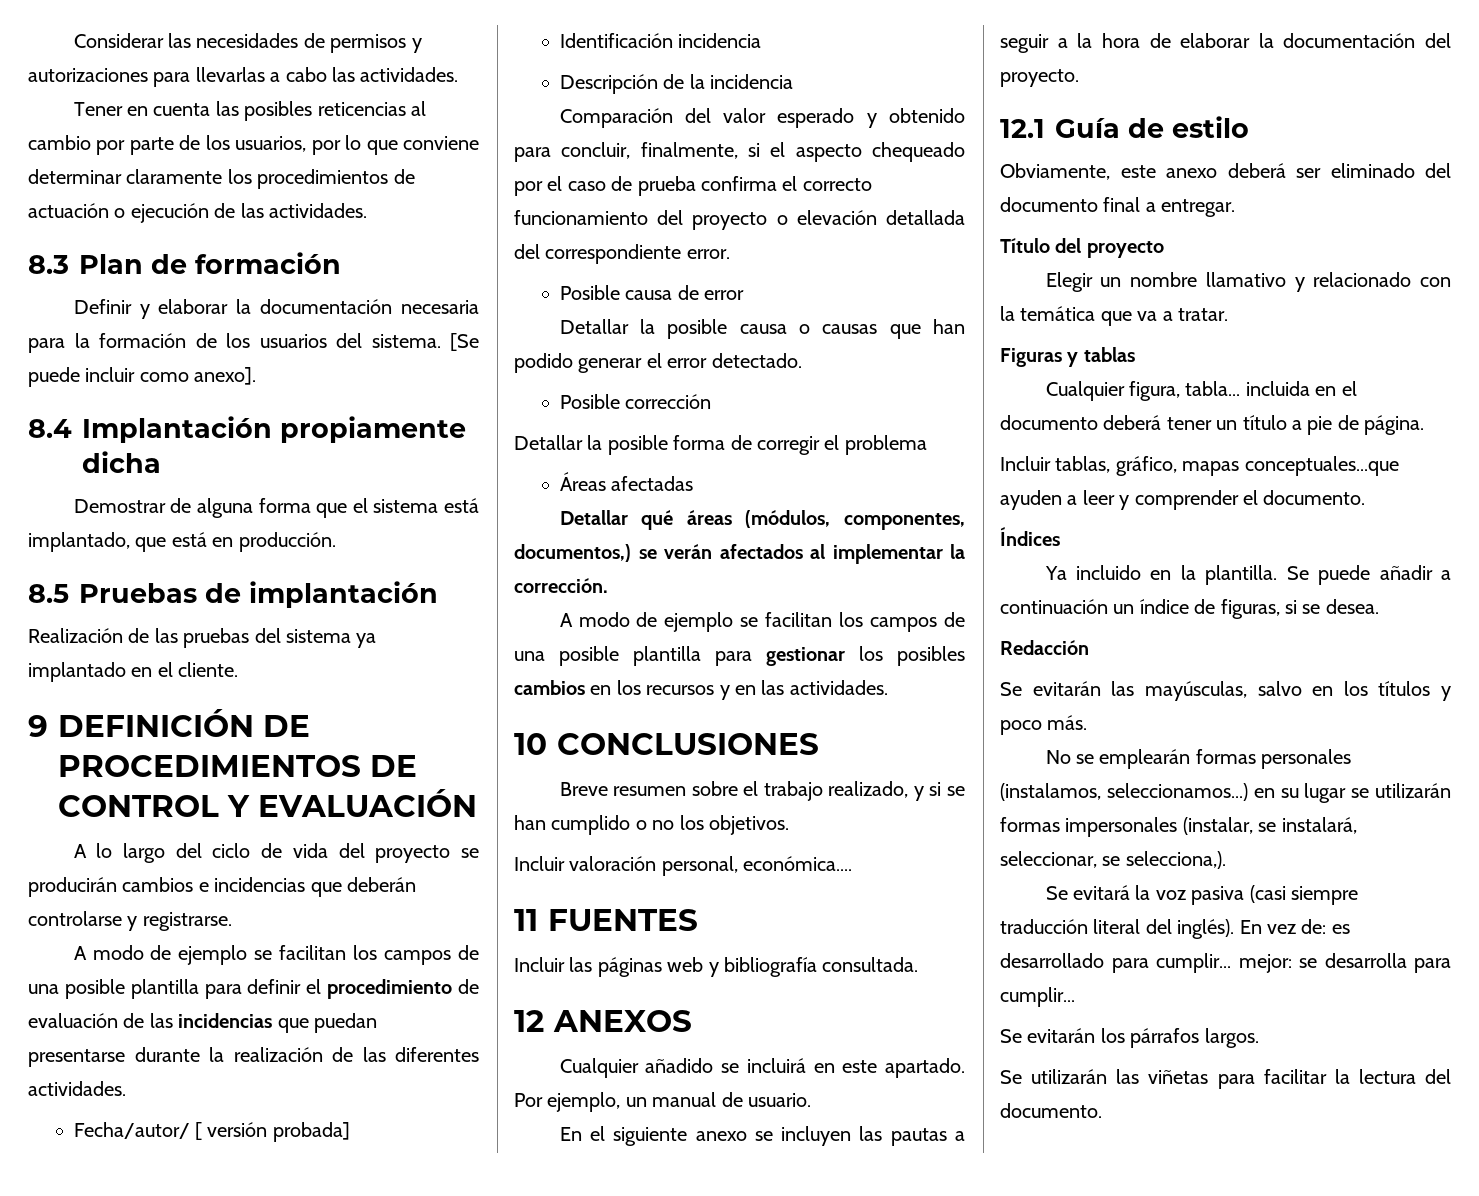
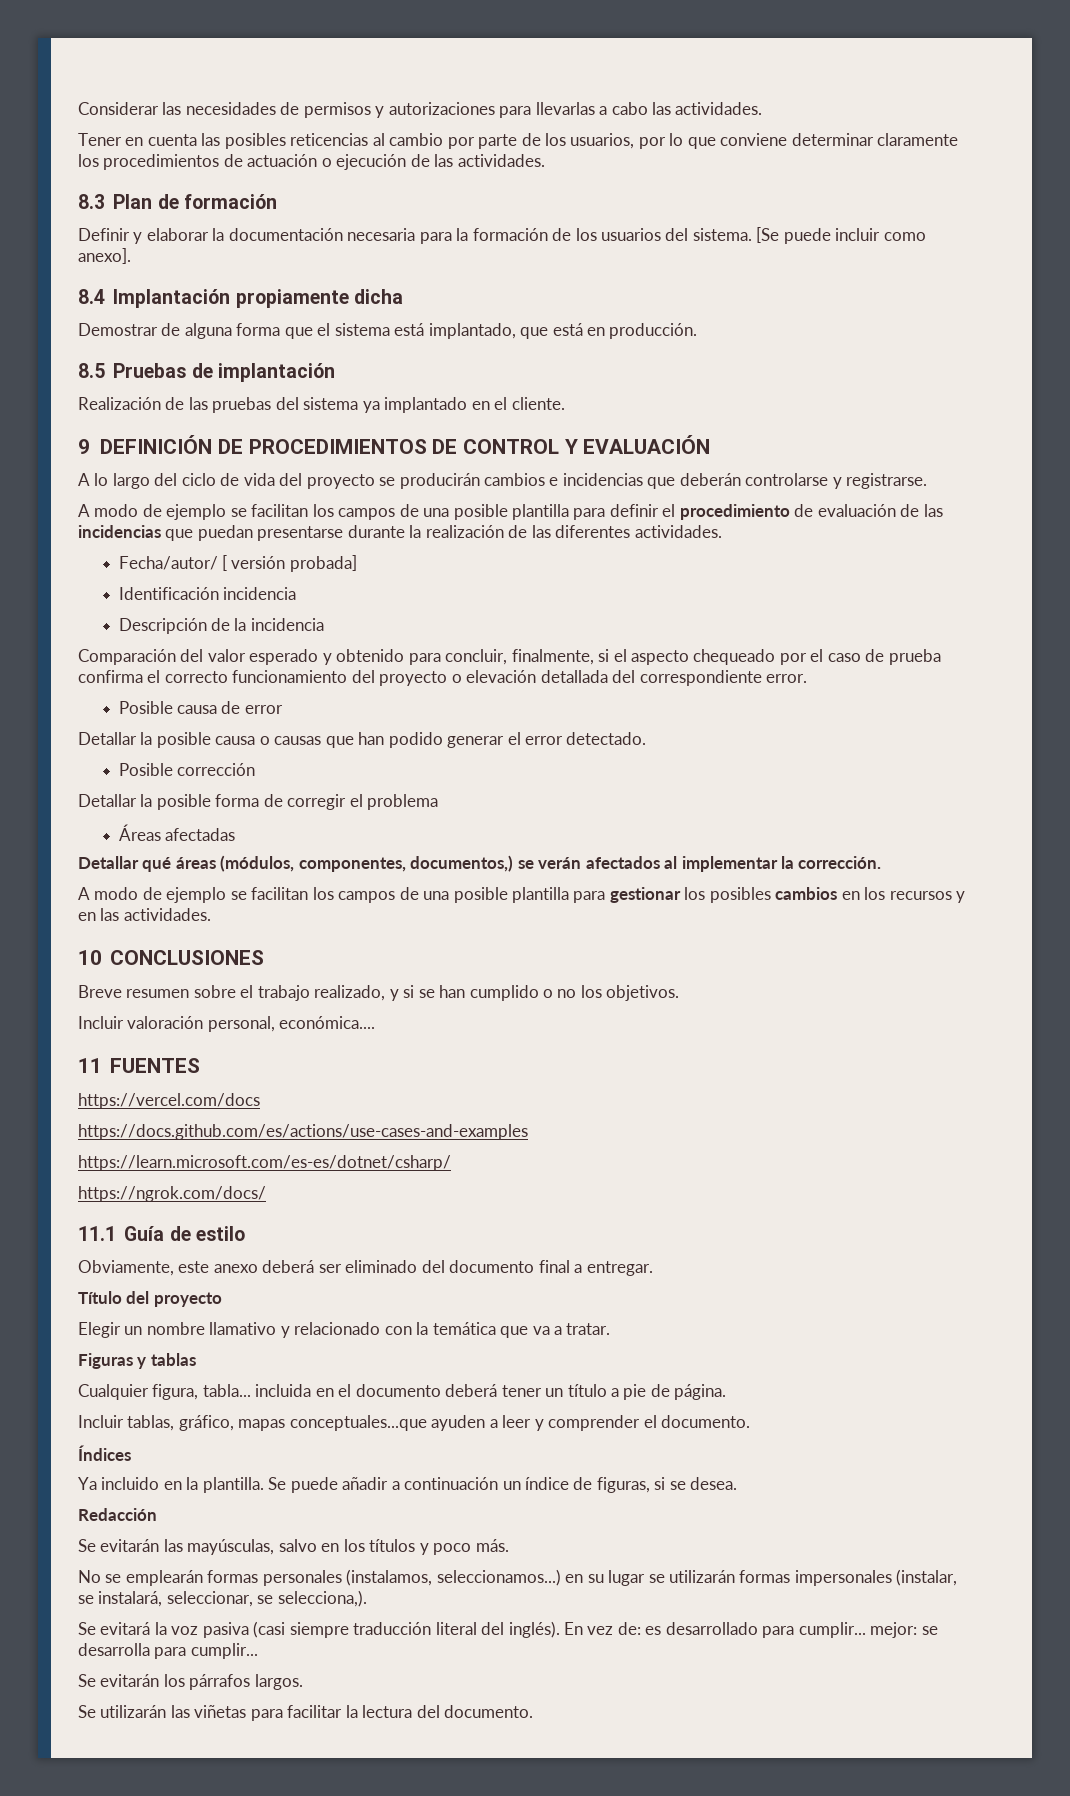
- Incluir las páginas web y bibliografía consultada.
- 12 ANEXOS
- Cualquier añadido se incluirá en este apartado. Por ejemplo, un manual de usuario.
- En el siguiente anexo se incluyen las pautas a seguir a la hora de elaborar la documentación del proyecto.
- 12.1 Guía de estilo
+ https://vercel.com/docs
+ https://docs.github.com/es/actions/use-cases-and-examples
+ https://learn.microsoft.com/es-es/dotnet/csharp/
+ https://ngrok.com/docs/
+ 11.1 Guía de estilo

